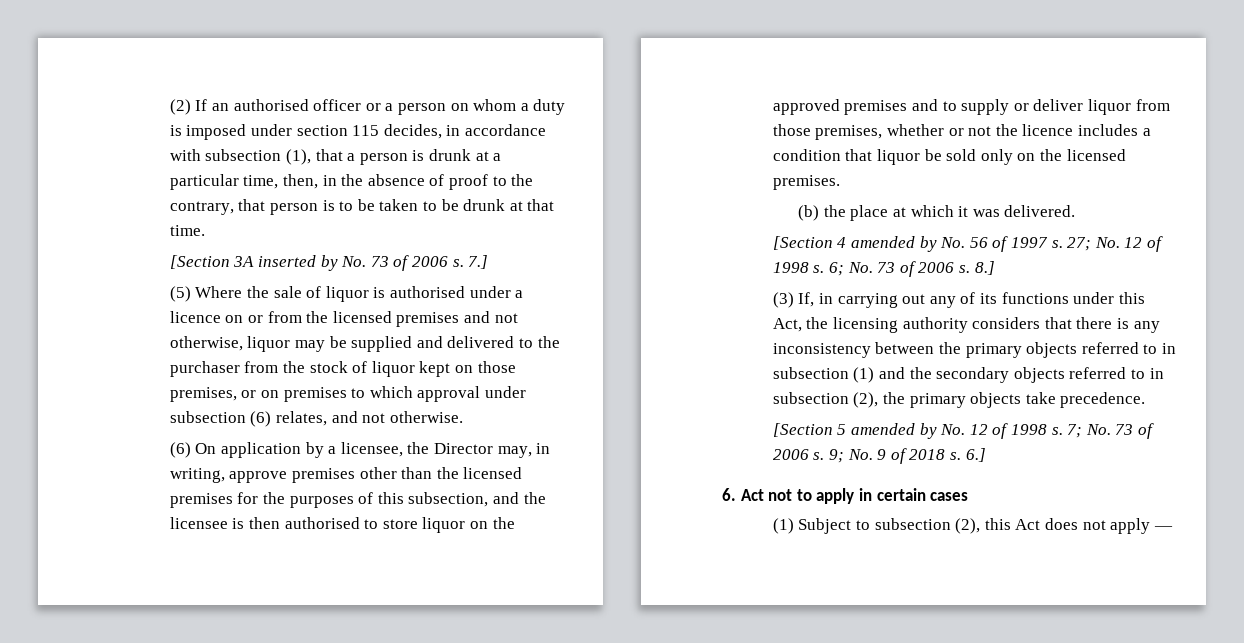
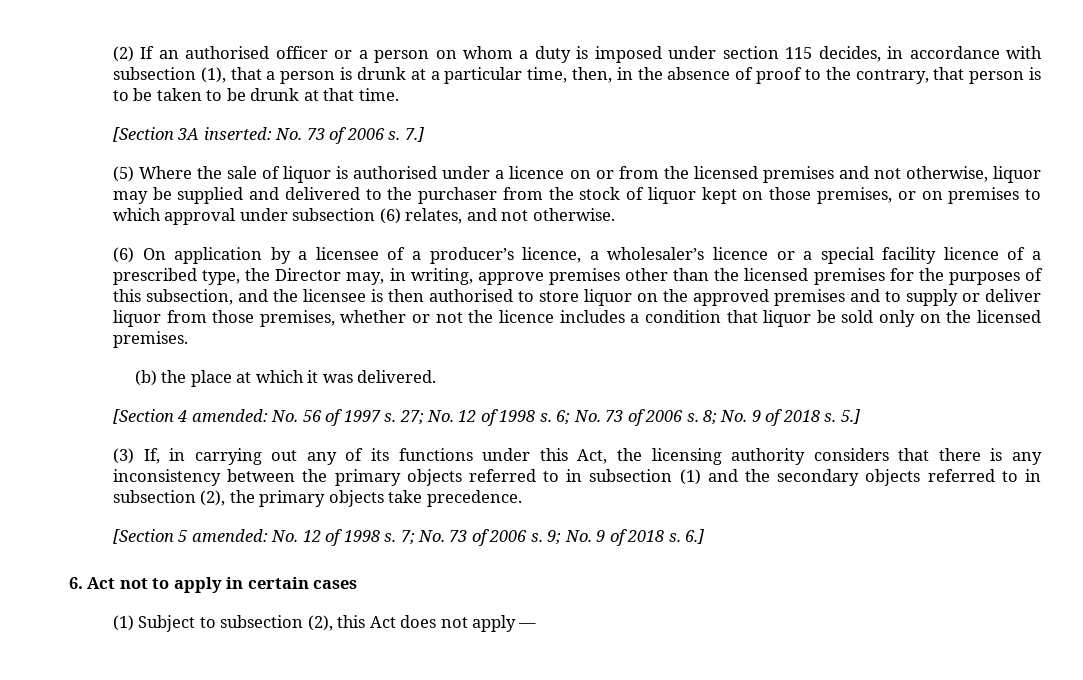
- [Section 3A inserted by No. 73 of 2006 s.
+ [Section 3A inserted: No. 73 of 2006 s.
- (6) On application by a licensee, the Director may, in writing, approve premises other than the licensed premises for the purposes of this subsection, and the licensee is then authorised to store liquor on the approved premises and to supply or deliver liquor from those premises, whether or not the licence includes a condition that liquor be sold only on the licensed premises.
+ (6) On application by a licensee of a producer’s licence, a wholesaler’s licence or a special facility licence of a prescribed type, the Director may, in writing, approve premises other than the licensed premises for the purposes of this subsection, and the licensee is then authorised to store liquor on the approved premises and to supply or deliver liquor from those premises, whether or not the licence includes a condition that liquor be sold only on the licensed premises.
- [Section 4 amended by No. 56 of 1997 s.
+ [Section 4 amended: No. 56 of 1997 s.
- 8.]
+ 8; No. 9 of 2018 s. 5.]
- [Section 5 amended by No. 12 of 1998 s.
+ [Section 5 amended: No. 12 of 1998 s.

